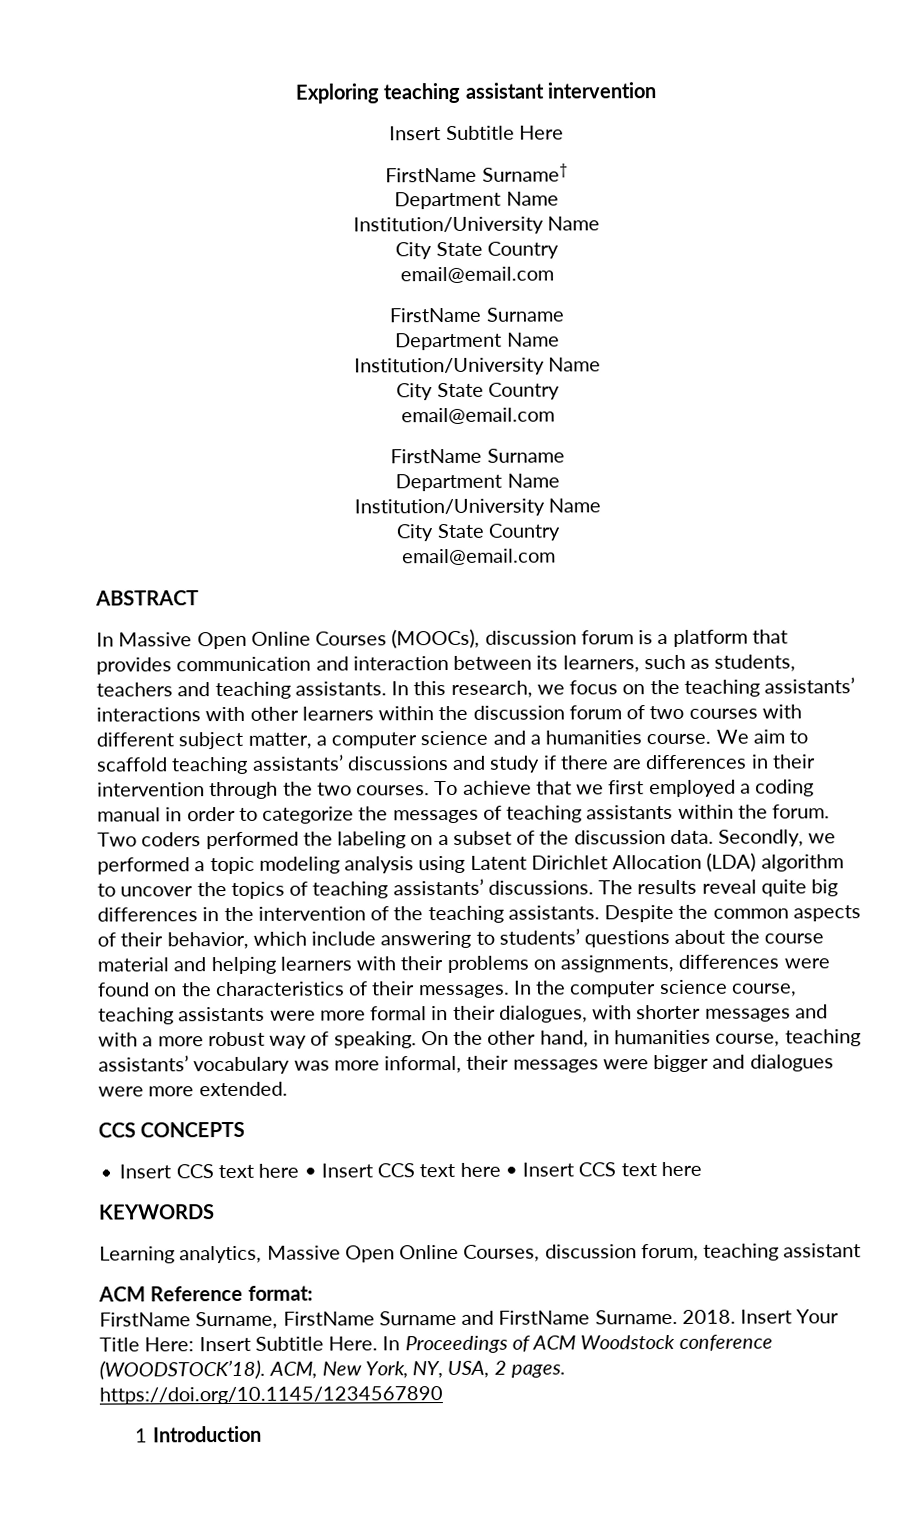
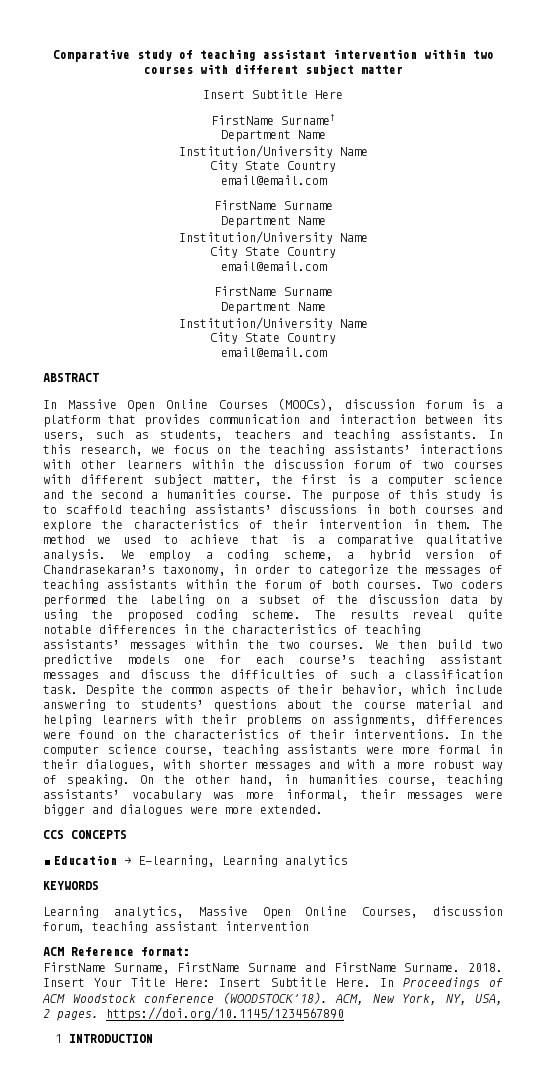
- Exploring teaching assistant intervention
+ Comparative study of teaching assistant intervention within two courses with different subject matter
- In Massive Open Online Courses (MOOCs), discussion forum is a platform that provides communication and interaction between its learners, such as students, teachers and teaching assistants.
+ In Massive Open Online Courses (MOOCs), discussion forum is a platform that provides communication and interaction between its users, such as students, teachers and teaching assistants.
- In this research, we focus on the teaching assistants’ interactions with other learners within the discussion forum of two courses with different subject matter, a computer science and a humanities course.
+ In this research, we focus on the teaching assistants’ interactions with other learners within the discussion forum of two courses with different subject matter, the first is a computer science and the second a humanities course.
- We aim to scaffold teaching assistants’ discussions and study if there are differences in their intervention through the two courses. To achieve that we first employed a coding manual in order to categorize the messages of teaching assistants within the forum.
+ The purpose of this study is to scaffold teaching assistants’ discussions in both courses and explore the characteristics of their intervention in them. The method we used to achieve that is a comparative qualitative analysis. We employ a coding scheme, a hybrid version of Chandrasekaran’s taxonomy, in order to categorize the messages of teaching assistants within the forum of both courses.
- Two coders performed the labeling on a subset of the discussion data. Secondly, we performed a topic modeling analysis using Latent Dirichlet Allocation (LDA) algorithm to uncover the topics of teaching assistants’ discussions.
+ Two coders performed the labeling on a subset of the discussion data by using the proposed coding scheme.
- The results reveal quite big differences in the intervention of the teaching assistants.
+ The results reveal quite notable differences in the characteristics of teaching assistants’ messages within the two courses. We then build two predictive models one for each course’s teaching assistant messages and discuss the difficulties of such a classification task.
- Despite the common aspects of their behavior, which include answering to students’ questions about the course material and helping learners with their problems on assignments, differences were found on the characteristics of their messages.
+ Despite the common aspects of their behavior, which include answering to students’ questions about the course material and helping learners with their problems on assignments, differences were found on the characteristics of their interventions.
- Insert CCS text here • Insert CCS text here • Insert CCS text here
+ Education → E-learning, Learning analytics
- Learning analytics, Massive Open Online Courses, discussion forum, teaching assistant
+ Learning analytics, Massive Open Online Courses, discussion forum, teaching assistant intervention
- 1 Introduction
+ 1 INTRODUCTION

